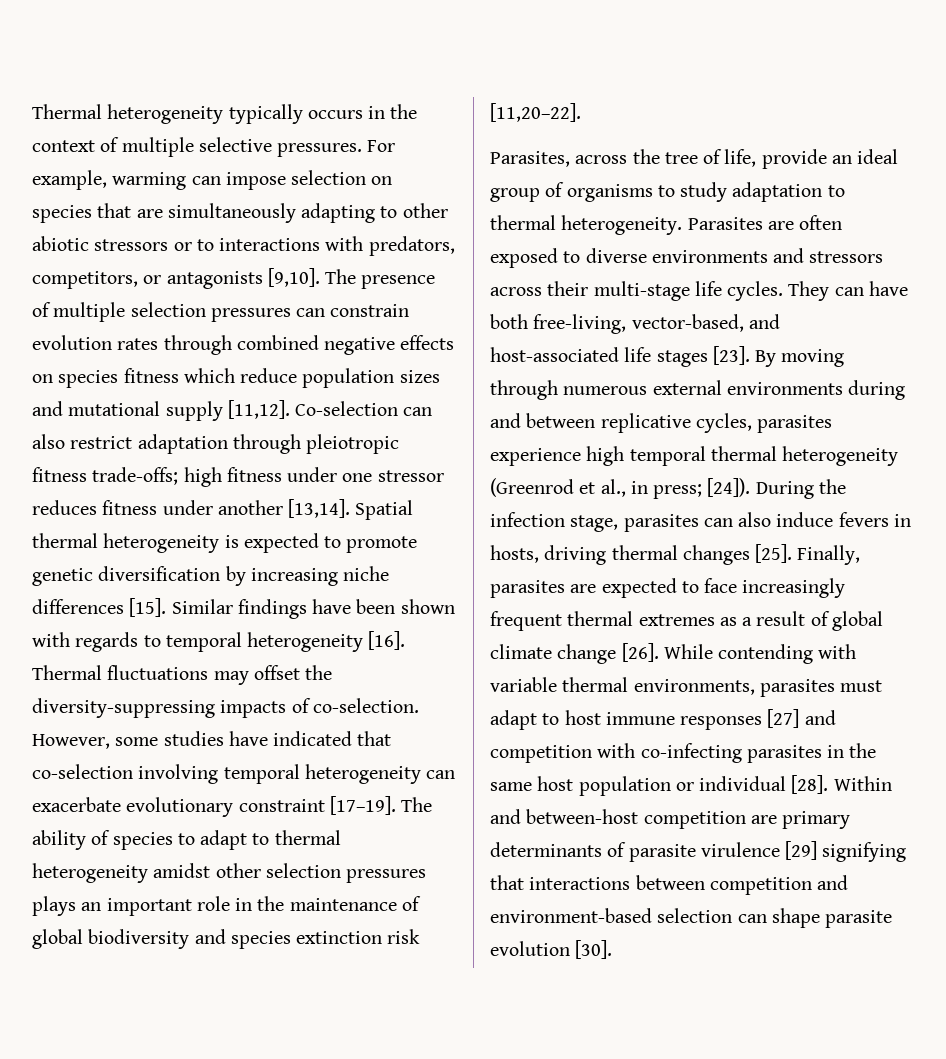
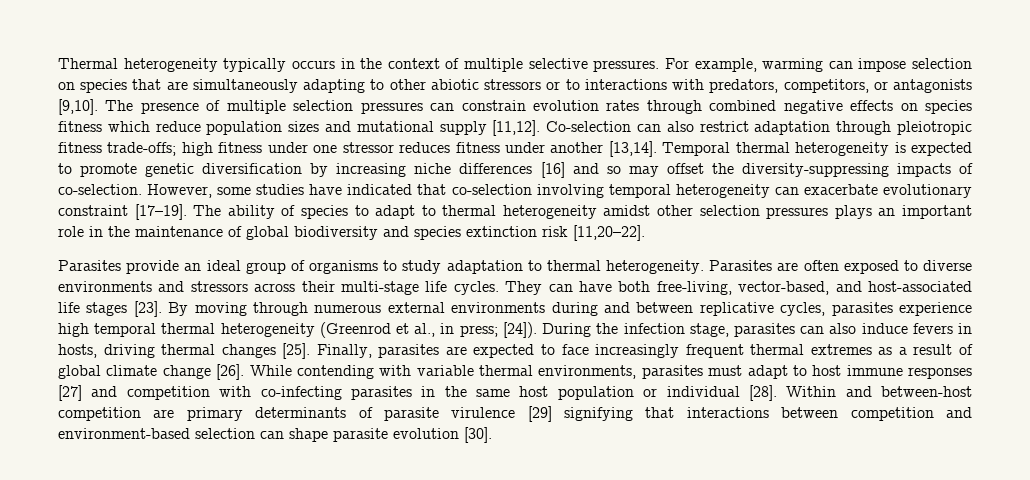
- Spatial thermal heterogeneity is expected to promote genetic diversification by increasing niche differences [15]. Similar findings have been shown with regards to temporal heterogeneity [16]. Thermal fluctuations may offset the diversity-suppressing impacts of co-selection.
+ Temporal thermal heterogeneity is expected to promote genetic diversification by increasing niche differences [16] and so may offset the diversity-suppressing impacts of co-selection.
- Parasites, across the tree of life, provide an ideal group of organisms to study adaptation to thermal heterogeneity.
+ Parasites provide an ideal group of organisms to study adaptation to thermal heterogeneity.

